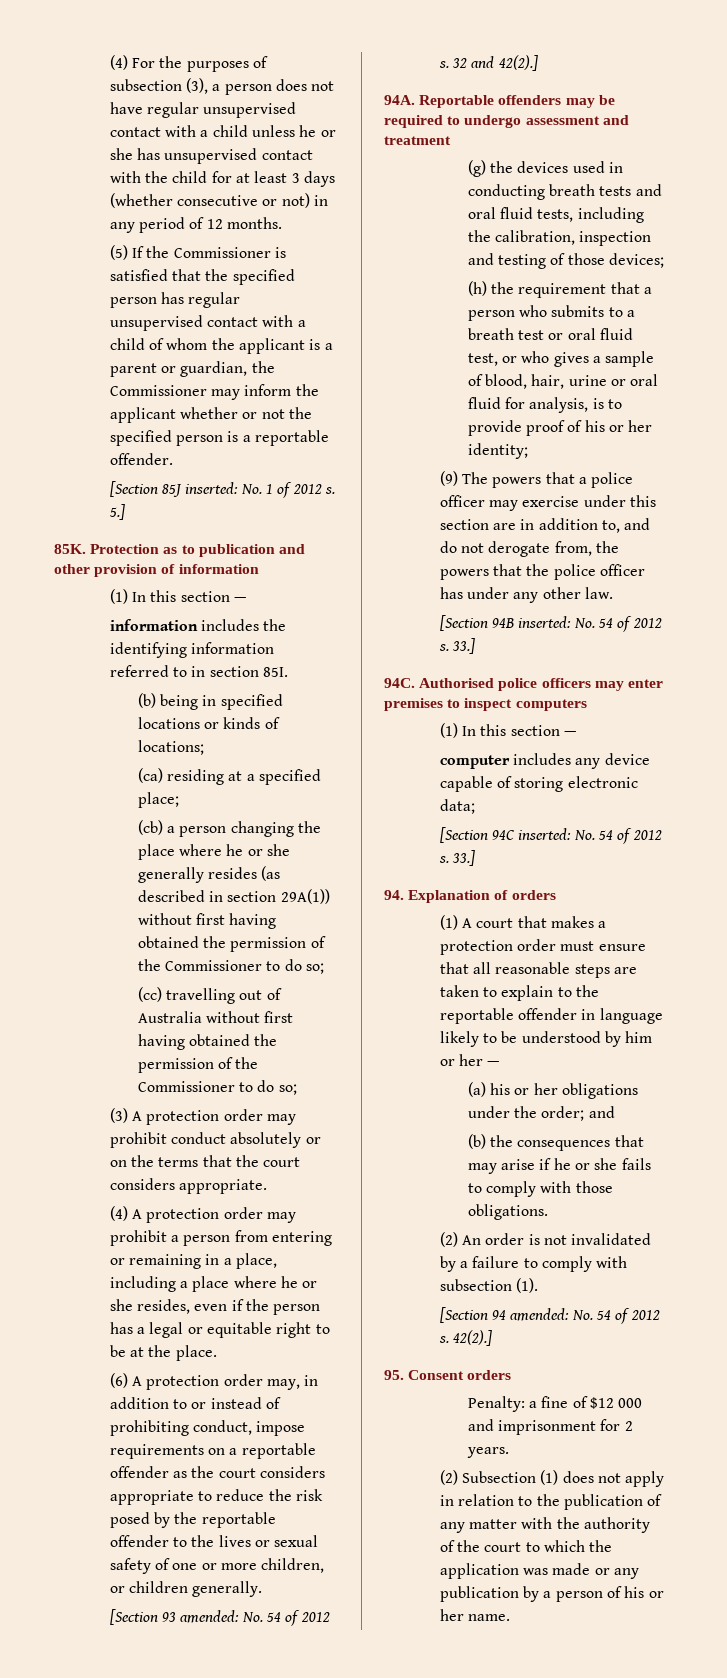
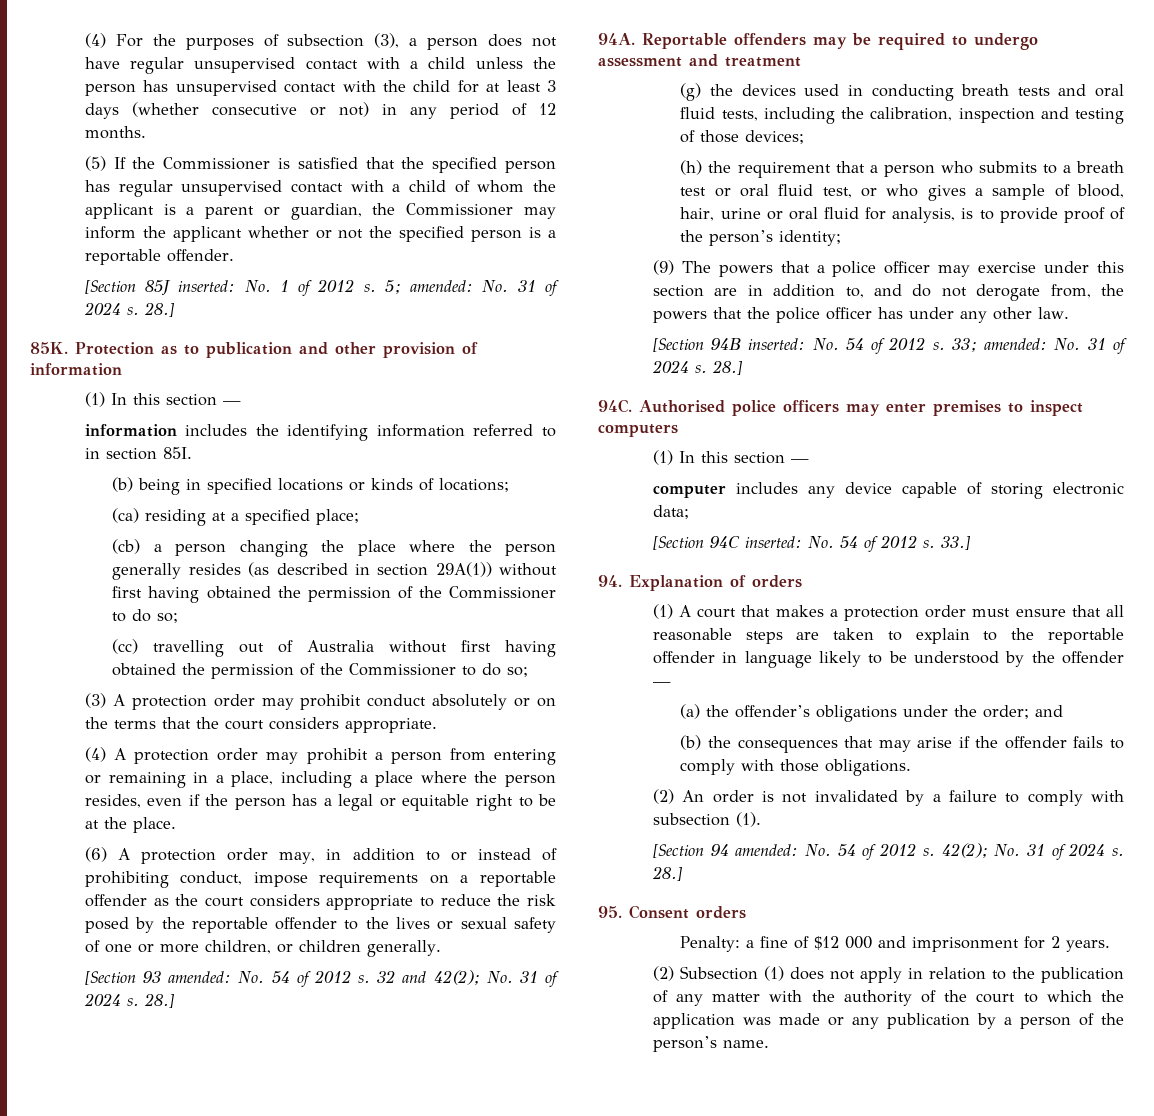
- (4) For the purposes of subsection (3), a person does not have regular unsupervised contact with a child unless he or she has unsupervised contact with the child for at least 3 days (whether consecutive or not) in any period of 12 months.
+ (4) For the purposes of subsection (3), a person does not have regular unsupervised contact with a child unless the person has unsupervised contact with the child for at least 3 days (whether consecutive or not) in any period of 12 months.
- 5.]
+ 5; amended: No. 31 of 2024 s. 28.]
- (cb) a person changing the place where he or she generally resides (as described in section 29A(1)) without first having obtained the permission of the Commissioner to do so;
+ (cb) a person changing the place where the person generally resides (as described in section 29A(1)) without first having obtained the permission of the Commissioner to do so;
- (4) A protection order may prohibit a person from entering or remaining in a place, including a place where he or she resides, even if the person has a legal or equitable right to be at the place.
+ (4) A protection order may prohibit a person from entering or remaining in a place, including a place where the person resides, even if the person has a legal or equitable right to be at the place.
- 32 and 42(2).]
+ 32 and 42(2); No. 31 of 2024 s. 28.]
- (h) the requirement that a person who submits to a breath test or oral fluid test, or who gives a sample of blood, hair, urine or oral fluid for analysis, is to provide proof of his or her identity;
+ (h) the requirement that a person who submits to a breath test or oral fluid test, or who gives a sample of blood, hair, urine or oral fluid for analysis, is to provide proof of the person’s identity;
- [Section 94B inserted: No. 54 of 2012 s. 33.]
+ [Section 94B inserted: No. 54 of 2012 s. 33; amended: No. 31 of 2024 s. 28.]
- (1) A court that makes a protection order must ensure that all reasonable steps are taken to explain to the reportable offender in language likely to be understood by him or her —
+ (1) A court that makes a protection order must ensure that all reasonable steps are taken to explain to the reportable offender in language likely to be understood by the offender —
- (a) his or her obligations under the order; and
+ (a) the offender’s obligations under the order; and
- (b) the consequences that may arise if he or she fails to comply with those obligations.
+ (b) the consequences that may arise if the offender fails to comply with those obligations.
- [Section 94 amended: No. 54 of 2012 s. 42(2).]
+ [Section 94 amended: No. 54 of 2012 s. 42(2); No. 31 of 2024 s. 28.]
- (2) Subsection (1) does not apply in relation to the publication of any matter with the authority of the court to which the application was made or any publication by a person of his or her name.
+ (2) Subsection (1) does not apply in relation to the publication of any matter with the authority of the court to which the application was made or any publication by a person of the person’s name.

